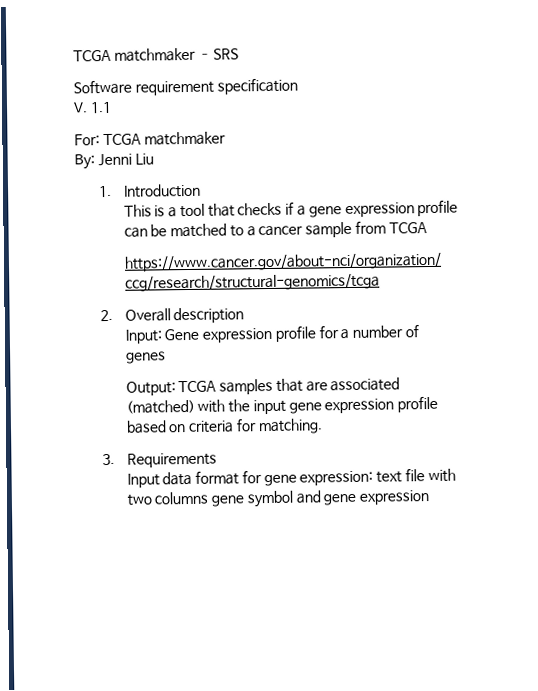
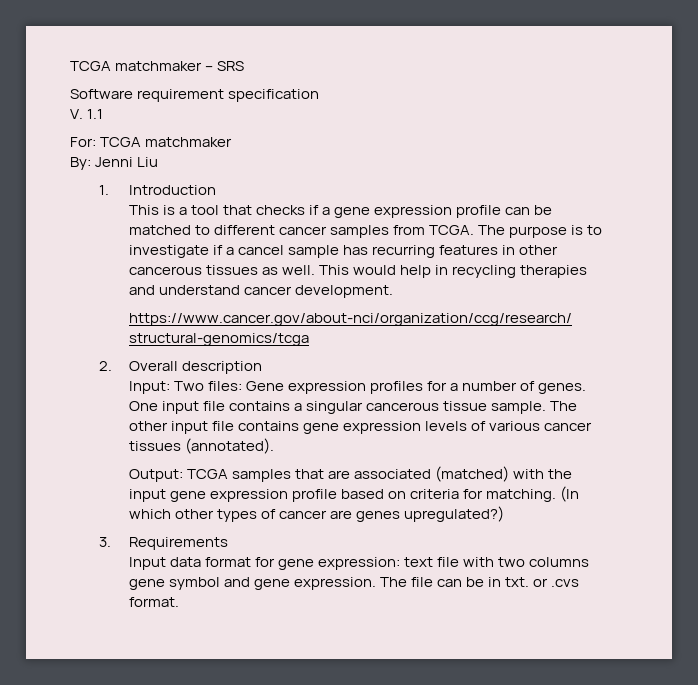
- This is a tool that checks if a gene expression profile can be matched to a cancer sample from TCGA
+ This is a tool that checks if a gene expression profile can be matched to different cancer samples from TCGA. The purpose is to investigate if a cancel sample has recurring features in other cancerous tissues as well. This would help in recycling therapies and understand cancer development.
- Input: Gene expression profile for a number of genes
+ Input: Two files: Gene expression profiles for a number of genes. One input file contains a singular cancerous tissue sample. The other input file contains gene expression levels of various cancer tissues (annotated).
+ (In which other types of cancer are genes upregulated?)
- Input data format for gene expression: text file with two columns gene symbol and gene expression
+ Input data format for gene expression: text file with two columns gene symbol and gene expression. The file can be in txt. or .cvs format.

